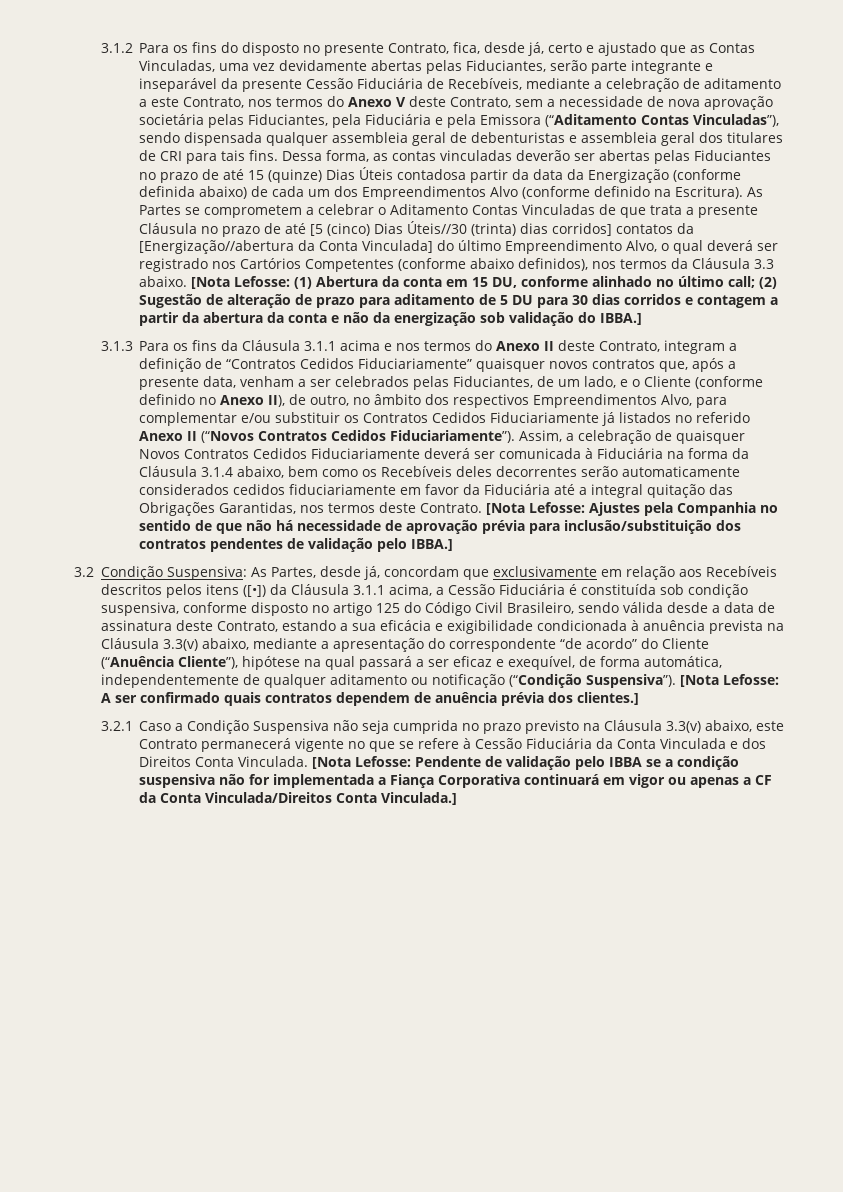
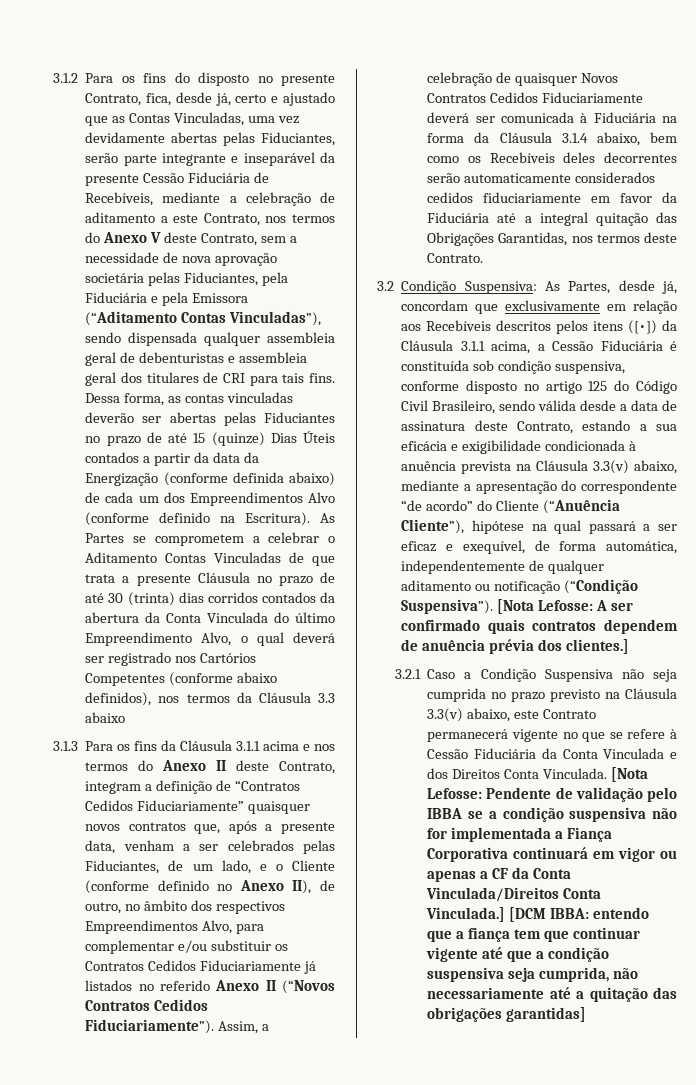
- Dessa forma, as contas vinculadas deverão ser abertas pelas Fiduciantes no prazo de até 15 (quinze) Dias Úteis contadosa partir da data da Energização (conforme definida abaixo) de cada um dos Empreendimentos Alvo (conforme definido na Escritura).
+ Dessa forma, as contas vinculadas deverão ser abertas pelas Fiduciantes no prazo de até 15 (quinze) Dias Úteis contados a partir da data da Energização (conforme definida abaixo) de cada um dos Empreendimentos Alvo (conforme definido na Escritura).
- As Partes se comprometem a celebrar o Aditamento Contas Vinculadas de que trata a presente Cláusula no prazo de até [5 (cinco) Dias Úteis//30 (trinta) dias corridos] contatos da [Energização//abertura da Conta Vinculada] do último Empreendimento Alvo, o qual deverá ser registrado nos Cartórios Competentes (conforme abaixo definidos), nos termos da Cláusula 3.3 abaixo. [Nota Lefosse: (1) Abertura da conta em 15 DU, conforme alinhado no último call; (2) Sugestão de alteração de prazo para aditamento de 5 DU para 30 dias corridos e contagem a partir da abertura da conta e não da energização sob validação do IBBA.]
+ As Partes se comprometem a celebrar o Aditamento Contas Vinculadas de que trata a presente Cláusula no prazo de até 30 (trinta) dias corridos contados da abertura da Conta Vinculada do último Empreendimento Alvo, o qual deverá ser registrado nos Cartórios Competentes (conforme abaixo definidos), nos termos da Cláusula 3.3 abaixo
- [Nota Lefosse: Ajustes pela Companhia no sentido de que não há necessidade de aprovação prévia para inclusão/substituição dos contratos pendentes de validação pelo IBBA.]
+ [DCM IBBA: entendo que a fiança tem que continuar vigente até que a condição suspensiva seja cumprida, não necessariamente até a quitação das obrigações garantidas]

